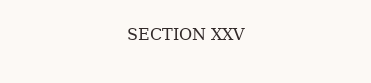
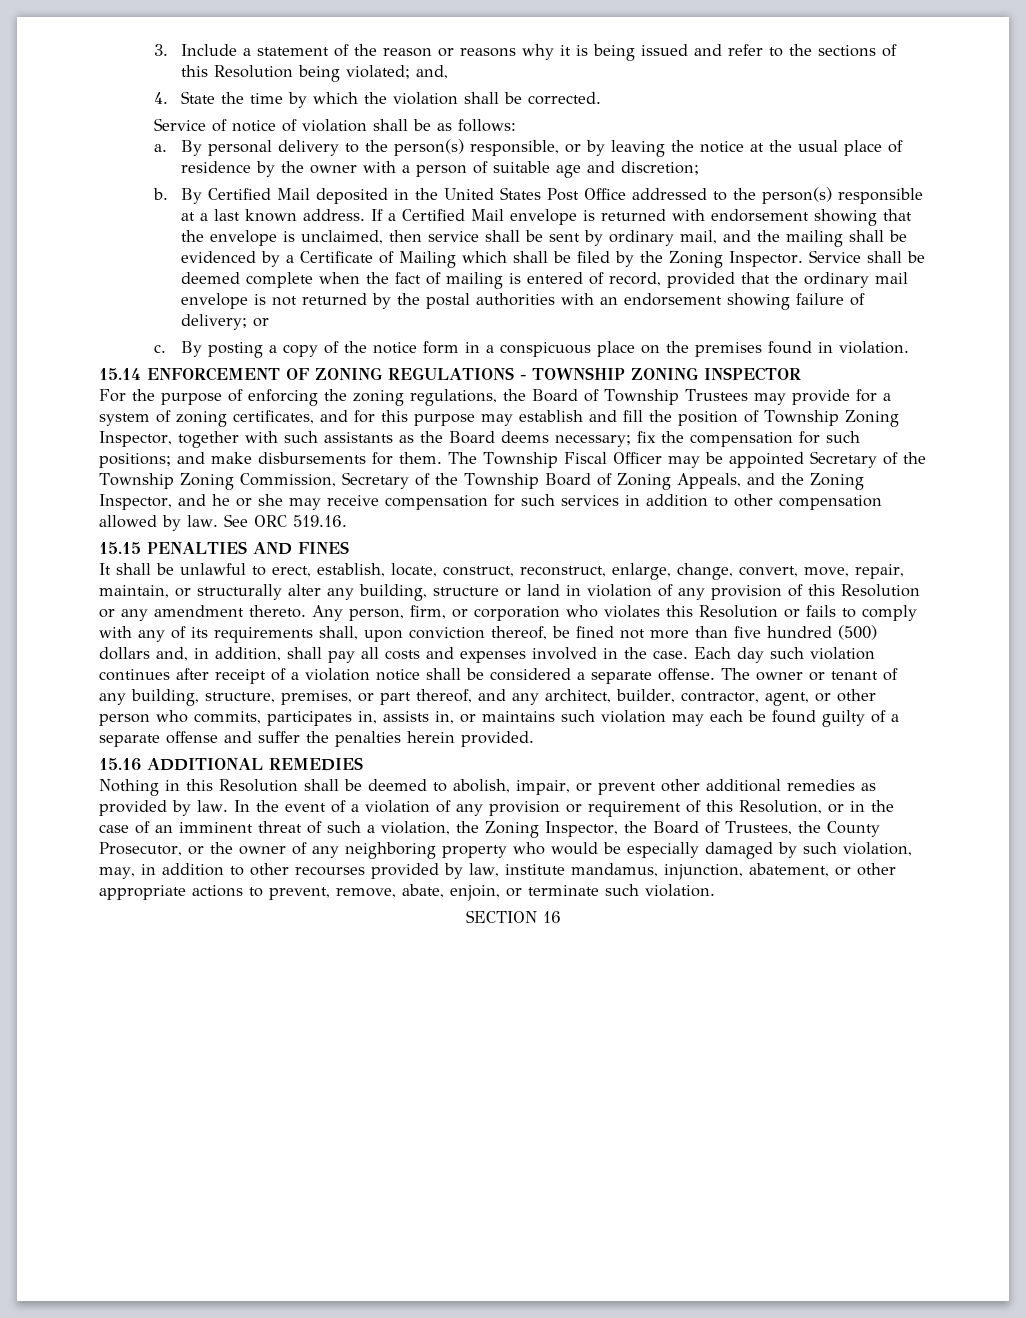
- SECTION XXV
+ 3. Include a statement of the reason or reasons why it is being issued and refer to the sections of this Resolution being violated; and,
+ 4. State the time by which the violation shall be corrected.
+ Service of notice of violation shall be as follows:
+ a. By personal delivery to the person(s) responsible, or by leaving the notice at the usual place of residence by the owner with a person of suitable age and discretion;
+ b. By Certified Mail deposited in the United States Post Office addressed to the person(s) responsible at a last known address. If a Certified Mail envelope is returned with endorsement showing that the envelope is unclaimed, then service shall be sent by ordinary mail, and the mailing shall be evidenced by a Certificate of Mailing which shall be filed by the Zoning Inspector. Service shall be deemed complete when the fact of mailing is entered of record, provided that the ordinary mail envelope is not returned by the postal authorities with an endorsement showing failure of delivery; or
+ c. By posting a copy of the notice form in a conspicuous place on the premises found in violation.
+ 15.14 ENFORCEMENT OF ZONING REGULATIONS - TOWNSHIP ZONING INSPECTOR
+ For the purpose of enforcing the zoning regulations, the Board of Township Trustees may provide for a system of zoning certificates, and for this purpose may establish and fill the position of Township Zoning Inspector, together with such assistants as the Board deems necessary; fix the compensation for such positions; and make disbursements for them. The Township Fiscal Officer may be appointed Secretary of the Township Zoning Commission, Secretary of the Township Board of Zoning Appeals, and the Zoning Inspector, and he or she may receive compensation for such services in addition to other compensation allowed by law. See ORC 519.16.
+ 15.15 PENALTIES AND FINES
+ It shall be unlawful to erect, establish, locate, construct, reconstruct, enlarge, change, convert, move, repair, maintain, or structurally alter any building, structure or land in violation of any provision of this Resolution or any amendment thereto. Any person, firm, or corporation who violates this Resolution or fails to comply with any of its requirements shall, upon conviction thereof, be fined not more than five hundred (500) dollars and, in addition, shall pay all costs and expenses involved in the case. Each day such violation continues after receipt of a violation notice shall be considered a separate offense. The owner or tenant of any building, structure, premises, or part thereof, and any architect, builder, contractor, agent, or other person who commits, participates in, assists in, or maintains such violation may each be found guilty of a separate offense and suffer the penalties herein provided.
+ 15.16 ADDITIONAL REMEDIES
+ Nothing in this Resolution shall be deemed to abolish, impair, or prevent other additional remedies as provided by law. In the event of a violation of any provision or requirement of this Resolution, or in the case of an imminent threat of such a violation, the Zoning Inspector, the Board of Trustees, the County Prosecutor, or the owner of any neighboring property who would be especially damaged by such violation, may, in addition to other recourses provided by law, institute mandamus, injunction, abatement, or other appropriate actions to prevent, remove, abate, enjoin, or terminate such violation.
+ SECTION 16

